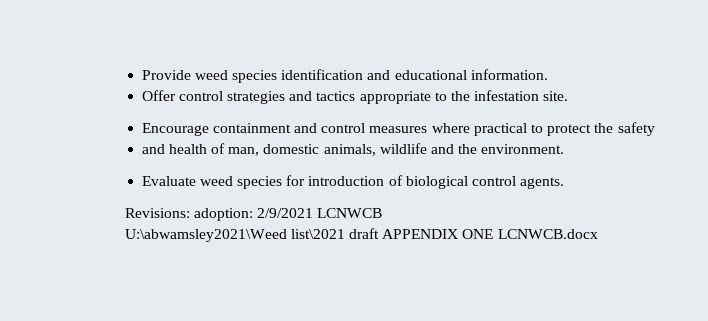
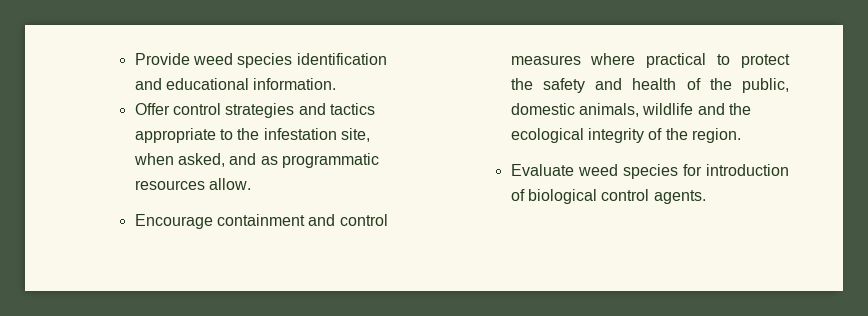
- Offer control strategies and tactics appropriate to the infestation site.
+ Offer control strategies and tactics appropriate to the infestation site, when asked, and as programmatic resources allow.
- Encourage containment and control measures where practical to protect the safety
- and health of man, domestic animals, wildlife and the environment.
+ Encourage containment and control measures where practical to protect the safety and health of the public, domestic animals, wildlife and the ecological integrity of the region.
- Revisions: adoption: 2/9/2021 LCNWCB
- U:\abwamsley2021\Weed list\2021 draft APPENDIX ONE LCNWCB.docx

